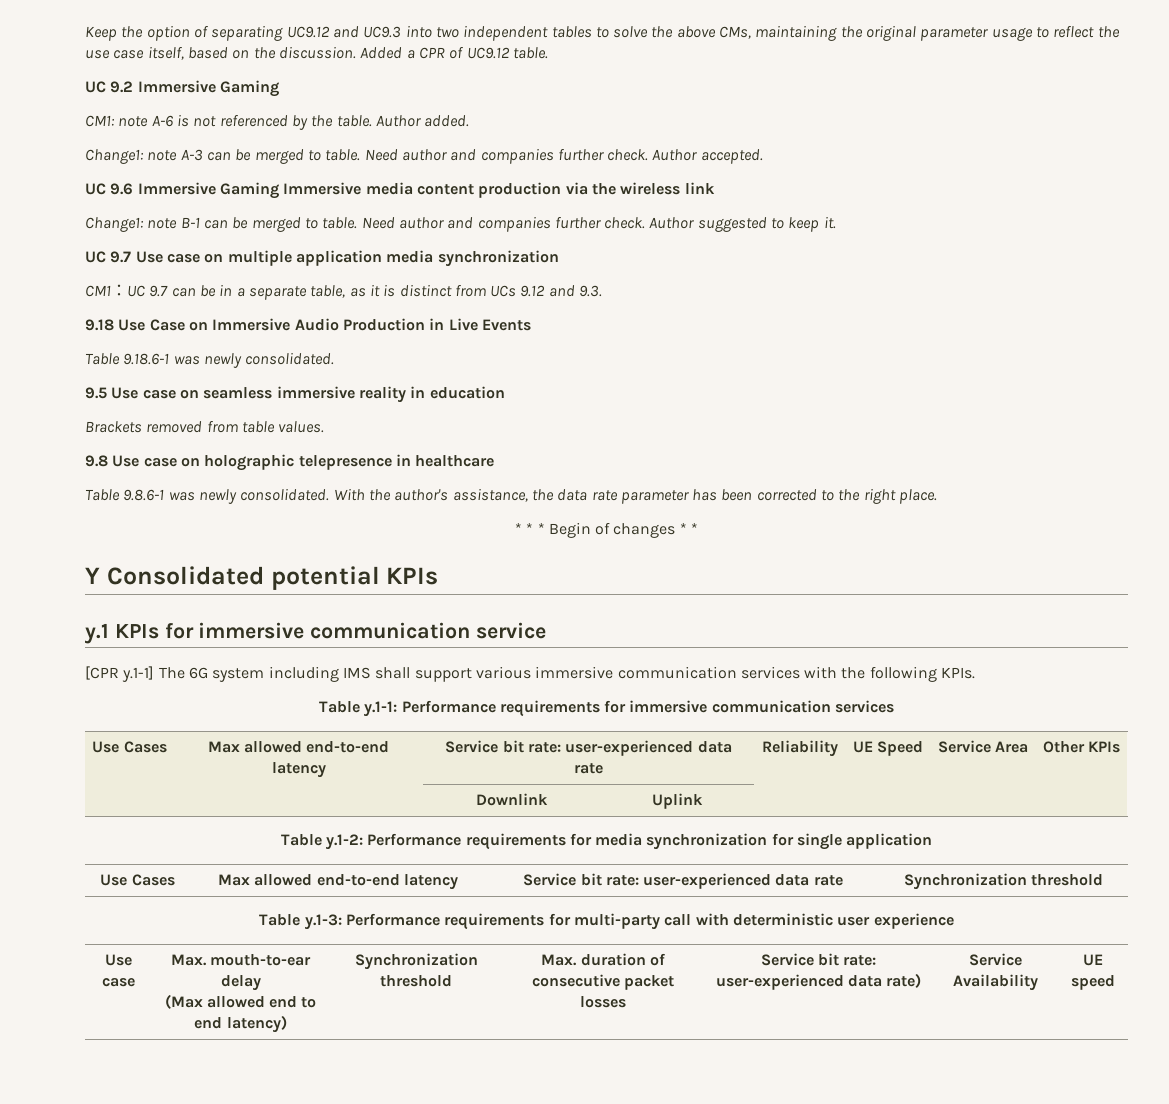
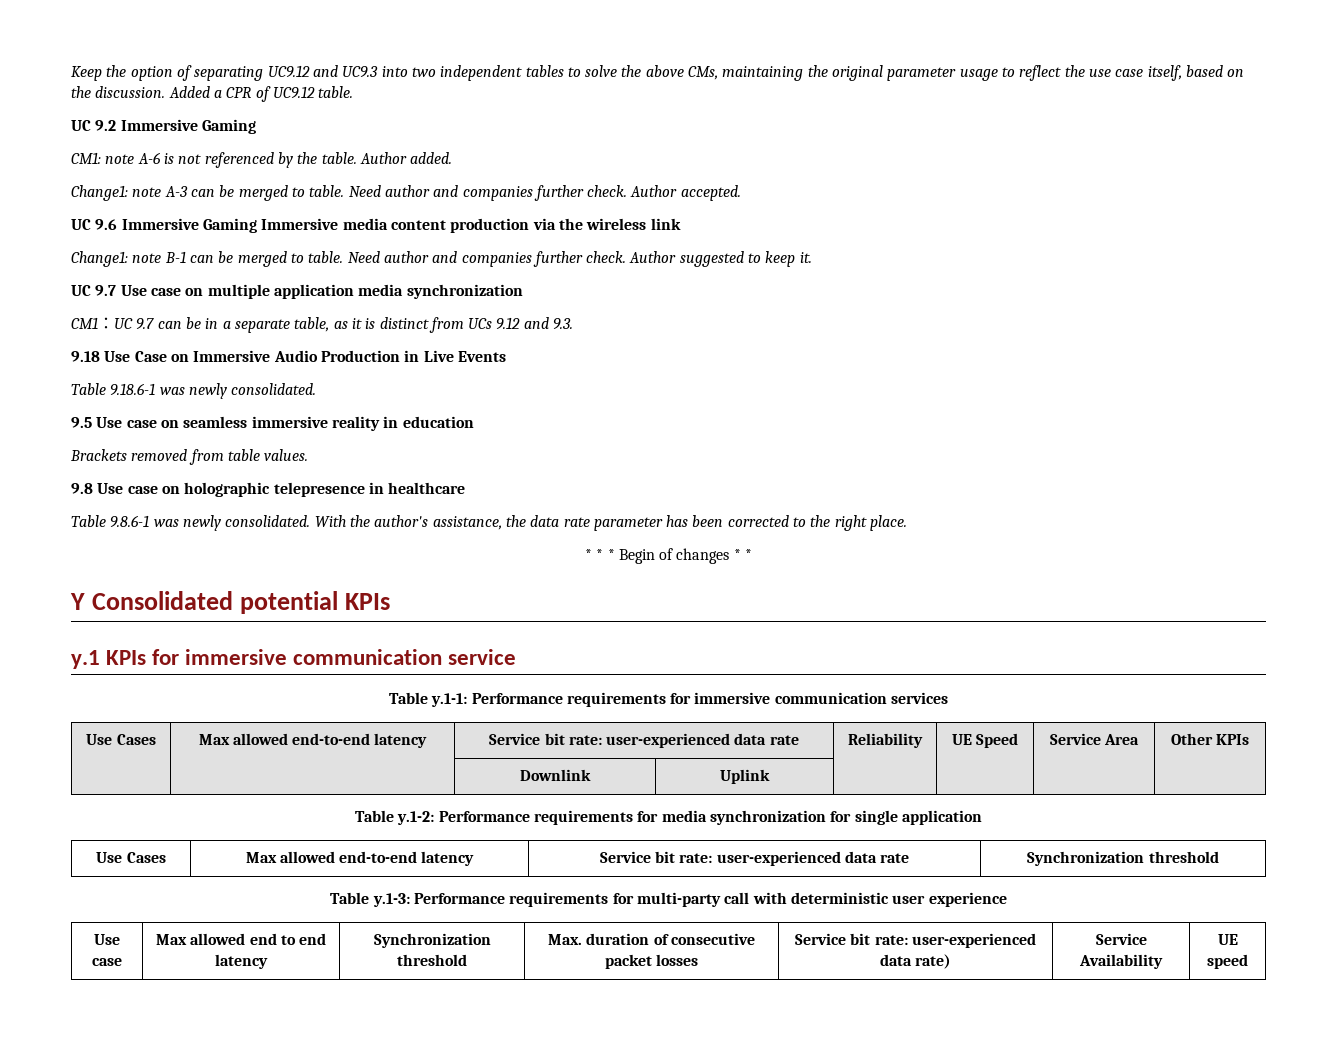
- [CPR y.1-1] The 6G system including IMS shall support various immersive communication services with the following KPIs.
- Use case | Max. mouth-to-ear delay
- (Max allowed end to end latency) | Synchronization threshold | Max. duration of consecutive packet losses | Service bit rate: user-experienced data rate) | Service Availability | UE speed
+ Use case | Max allowed end to end latency | Synchronization threshold | Max. duration of consecutive packet losses | Service bit rate: user-experienced data rate) | Service Availability | UE speed

